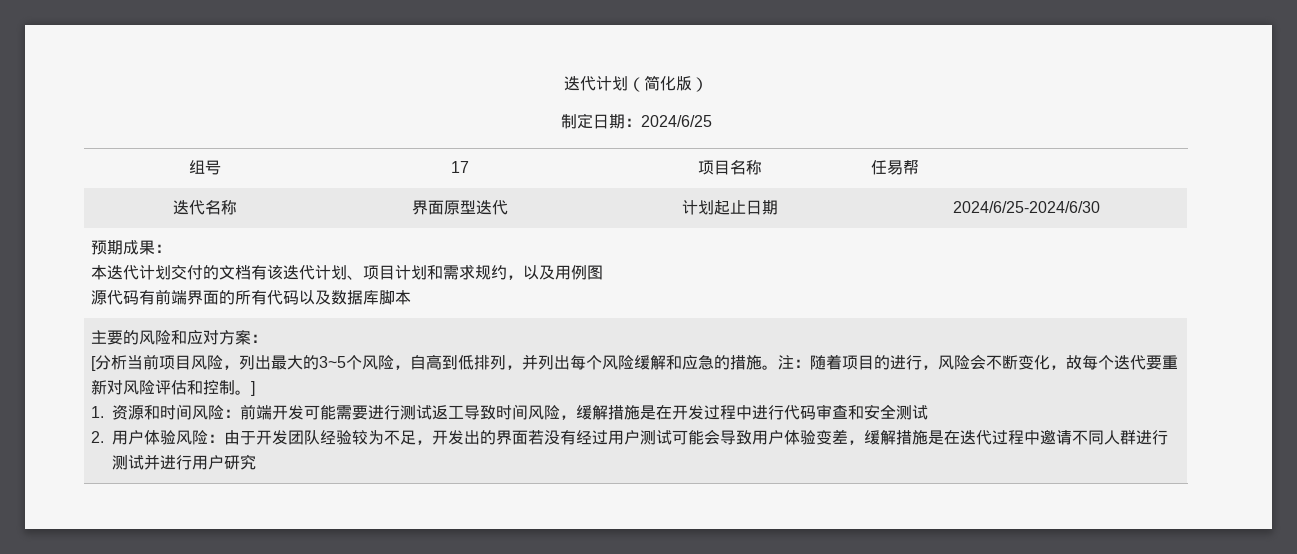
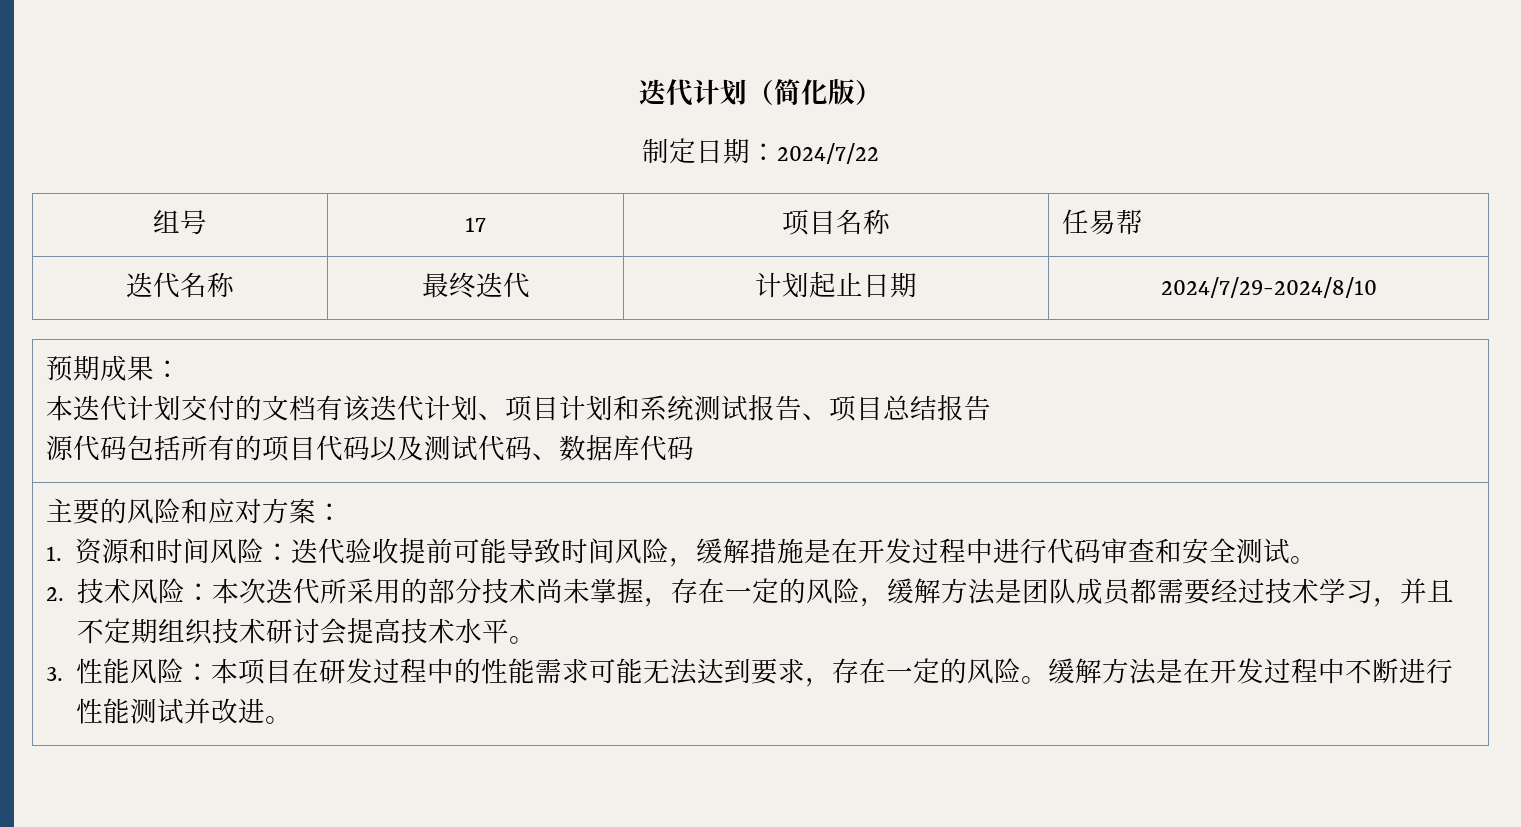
- 制定日期：2024/6/25
+ 制定日期：2024/7/22
- 迭代名称 | 界面原型迭代 | 计划起止日期 | 2024/6/25-2024/6/30
+ 迭代名称 | 最终迭代 | 计划起止日期 | 2024/7/29-2024/8/10
  预期成果：
- 本迭代计划交付的文档有该迭代计划、项目计划和需求规约，以及用例图
- 源代码有前端界面的所有代码以及数据库脚本
+ 本迭代计划交付的文档有该迭代计划、项目计划和系统测试报告、项目总结报告
+ 源代码包括所有的项目代码以及测试代码、数据库代码
- [分析当前项目风险，列出最大的3~5个风险，自高到低排列，并列出每个风险缓解和应急的措施。注：随着项目的进行，风险会不断变化，故每个迭代要重新对风险评估和控制。]
- 1.资源和时间风险：前端开发可能需要进行测试返工导致时间风险，缓解措施是在开发过程中进行代码审查和安全测试
+ 1.资源和时间风险：迭代验收提前可能导致时间风险，缓解措施是在开发过程中进行代码审查和安全测试。
- 2.用户体验风险：由于开发团队经验较为不足，开发出的界面若没有经过用户测试可能会导致用户体验变差，缓解措施是在迭代过程中邀请不同人群进行测试并进行用户研究
+ 2.技术风险：本次迭代所采用的部分技术尚未掌握，存在一定的风险，缓解方法是团队成员都需要经过技术学习，并且不定期组织技术研讨会提高技术水平。
+ 3.性能风险：本项目在研发过程中的性能需求可能无法达到要求，存在一定的风险。缓解方法是在开发过程中不断进行性能测试并改进。

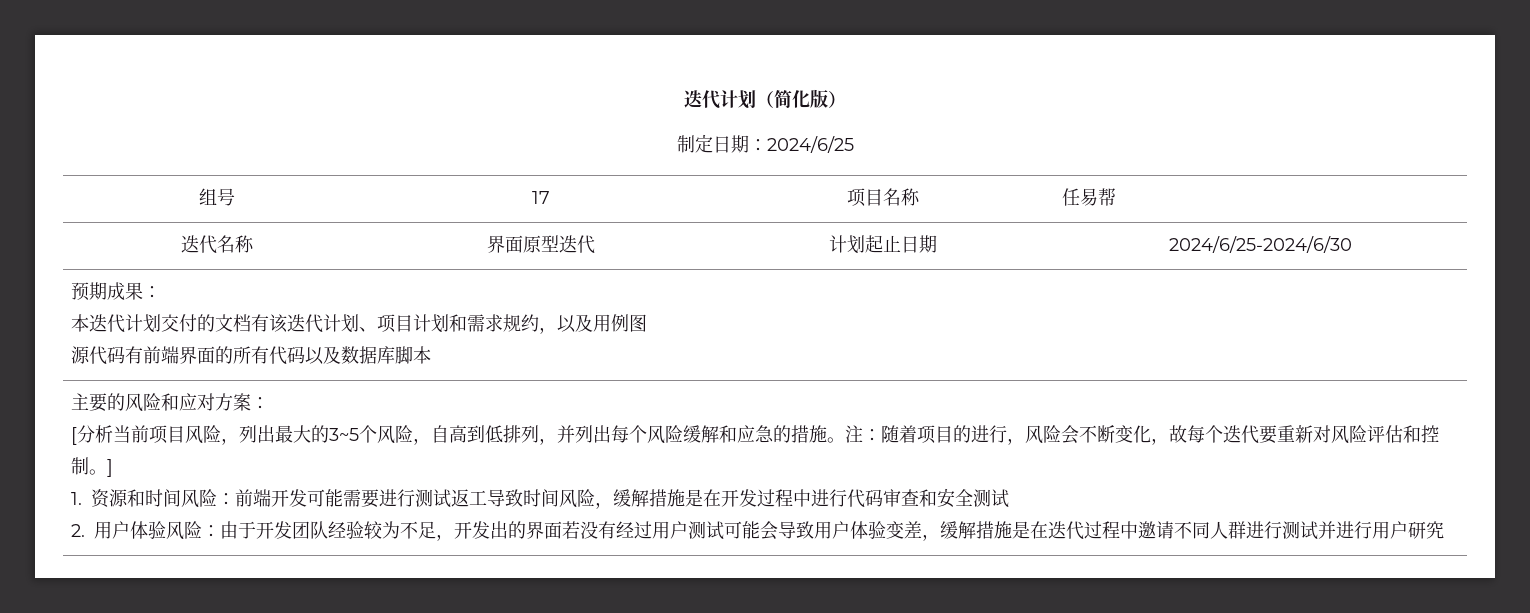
- 制定日期：2024/7/22
+ 制定日期：2024/6/25
- 迭代名称 | 最终迭代 | 计划起止日期 | 2024/7/29-2024/8/10
+ 迭代名称 | 界面原型迭代 | 计划起止日期 | 2024/6/25-2024/6/30
  预期成果：
- 本迭代计划交付的文档有该迭代计划、项目计划和系统测试报告、项目总结报告
- 源代码包括所有的项目代码以及测试代码、数据库代码
+ 本迭代计划交付的文档有该迭代计划、项目计划和需求规约，以及用例图
+ 源代码有前端界面的所有代码以及数据库脚本
+ [分析当前项目风险，列出最大的3~5个风险，自高到低排列，并列出每个风险缓解和应急的措施。注：随着项目的进行，风险会不断变化，故每个迭代要重新对风险评估和控制。]
- 1.资源和时间风险：迭代验收提前可能导致时间风险，缓解措施是在开发过程中进行代码审查和安全测试。
+ 1.资源和时间风险：前端开发可能需要进行测试返工导致时间风险，缓解措施是在开发过程中进行代码审查和安全测试
- 2.技术风险：本次迭代所采用的部分技术尚未掌握，存在一定的风险，缓解方法是团队成员都需要经过技术学习，并且不定期组织技术研讨会提高技术水平。
- 3.性能风险：本项目在研发过程中的性能需求可能无法达到要求，存在一定的风险。缓解方法是在开发过程中不断进行性能测试并改进。
+ 2.用户体验风险：由于开发团队经验较为不足，开发出的界面若没有经过用户测试可能会导致用户体验变差，缓解措施是在迭代过程中邀请不同人群进行测试并进行用户研究

